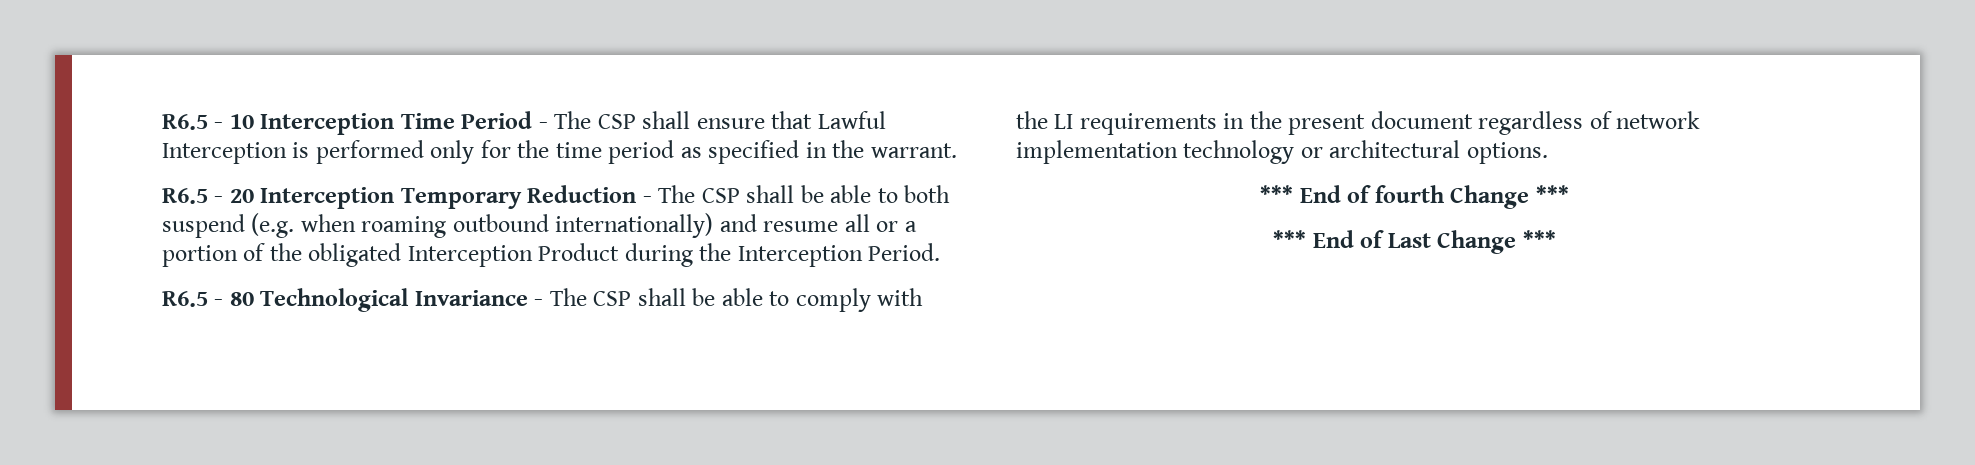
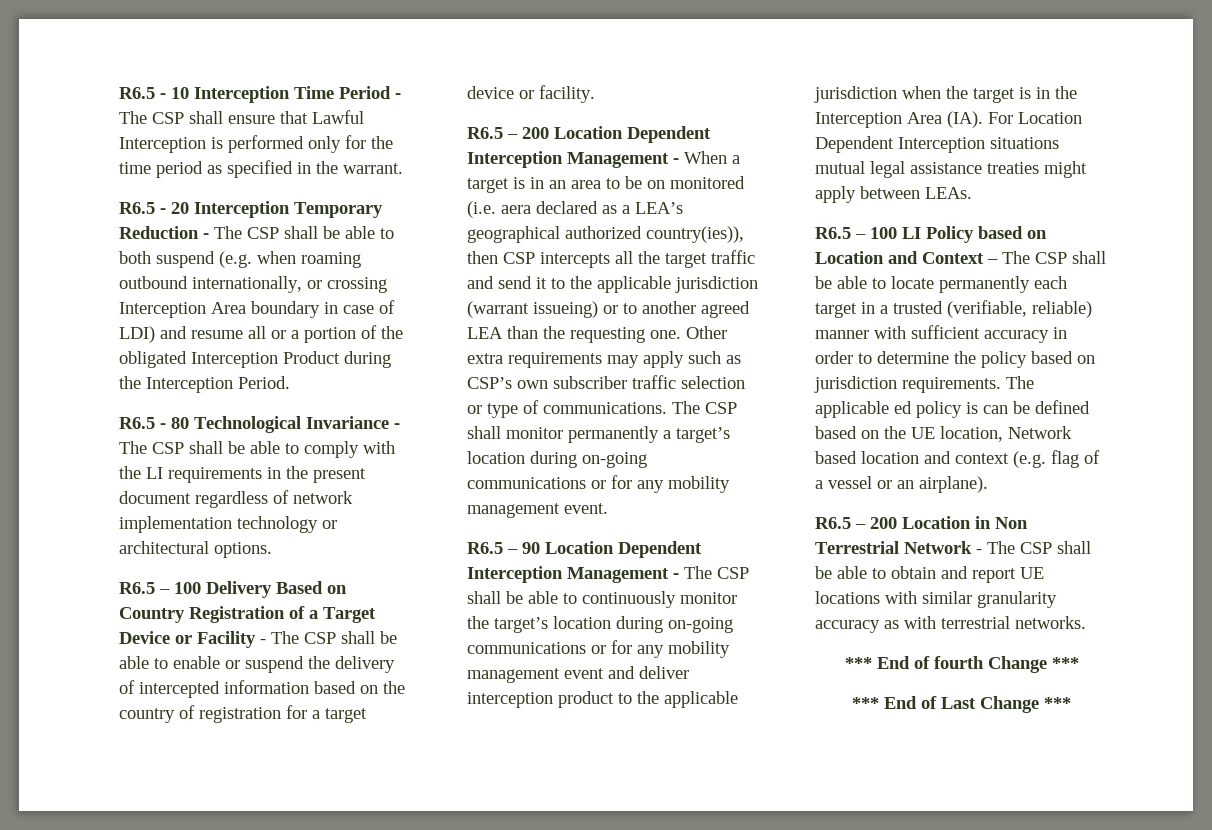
- R6.5 - 20 Interception Temporary Reduction - The CSP shall be able to both suspend (e.g. when roaming outbound internationally) and resume all or a portion of the obligated Interception Product during the Interception Period.
+ R6.5 - 20 Interception Temporary Reduction - The CSP shall be able to both suspend (e.g. when roaming outbound internationally, or crossing Interception Area boundary in case of LDI) and resume all or a portion of the obligated Interception Product during the Interception Period.
+ R6.5 – 100 Delivery Based on Country Registration of a Target Device or Facility - The CSP shall be able to enable or suspend the delivery of intercepted information based on the country of registration for a target device or facility.
+ R6.5 – 200 Location Dependent Interception Management - When a target is in an area to be on monitored (i.e. aera declared as a LEA’s geographical authorized country(ies)), then CSP intercepts all the target traffic and send it to the applicable jurisdiction (warrant issueing) or to another agreed LEA than the requesting one. Other extra requirements may apply such as CSP’s own subscriber traffic selection or type of communications. The CSP shall monitor permanently a target’s location during on-going communications or for any mobility management event.
+ R6.5 – 90 Location Dependent Interception Management - The CSP shall be able to continuously monitor the target’s location during on-going communications or for any mobility management event and deliver interception product to the applicable jurisdiction when the target is in the Interception Area (IA). For Location Dependent Interception situations mutual legal assistance treaties might apply between LEAs.
+ R6.5 – 100 LI Policy based on Location and Context – The CSP shall be able to locate permanently each target in a trusted (verifiable, reliable) manner with sufficient accuracy in order to determine the policy based on jurisdiction requirements. The applicable ed policy is can be defined based on the UE location, Network based location and context (e.g. flag of a vessel or an airplane).
+ R6.5 – 200 Location in Non Terrestrial Network - The CSP shall be able to obtain and report UE locations with similar granularity accuracy as with terrestrial networks.

